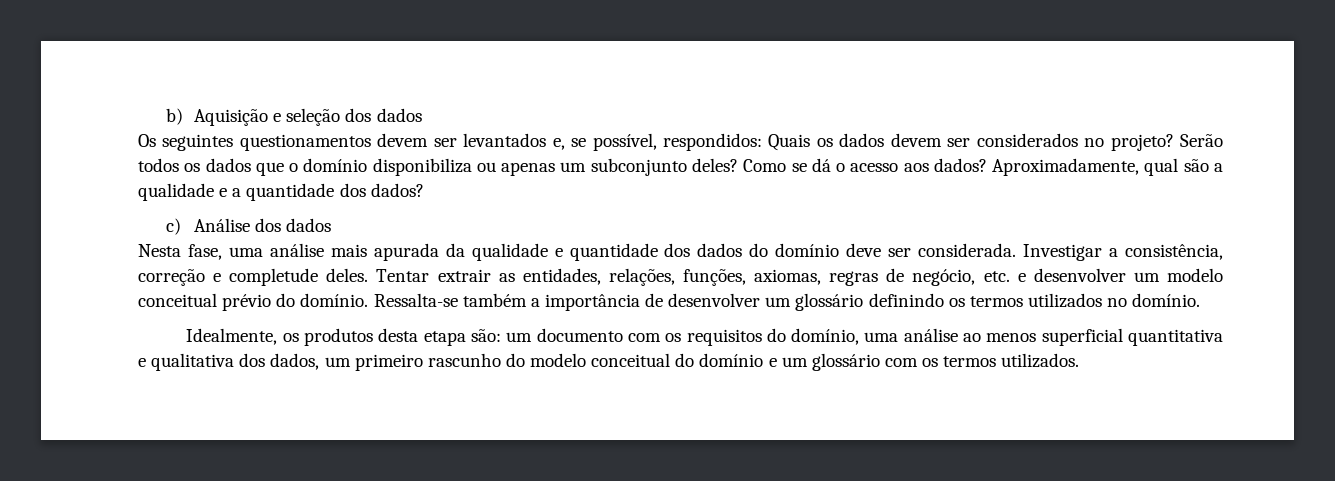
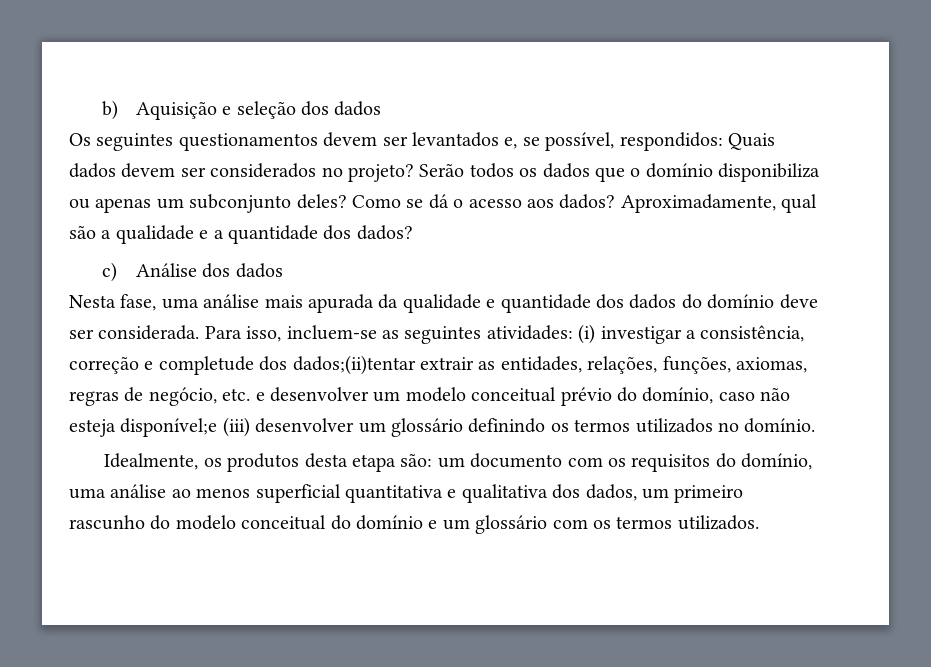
- Os seguintes questionamentos devem ser levantados e, se possível, respondidos: Quais os dados devem ser considerados no projeto?
+ Os seguintes questionamentos devem ser levantados e, se possível, respondidos: Quais dados devem ser considerados no projeto?
- Investigar a consistência, correção e completude deles. Tentar extrair as entidades, relações, funções, axiomas, regras de negócio, etc. e desenvolver um modelo conceitual prévio do domínio. Ressalta-se também a importância de desenvolver um glossário definindo os termos utilizados no domínio.
+ Para isso, incluem-se as seguintes atividades: (i) investigar a consistência, correção e completude dos dados;(ii)tentar extrair as entidades, relações, funções, axiomas, regras de negócio, etc. e desenvolver um modelo conceitual prévio do domínio, caso não esteja disponível;e (iii) desenvolver um glossário definindo os termos utilizados no domínio.

